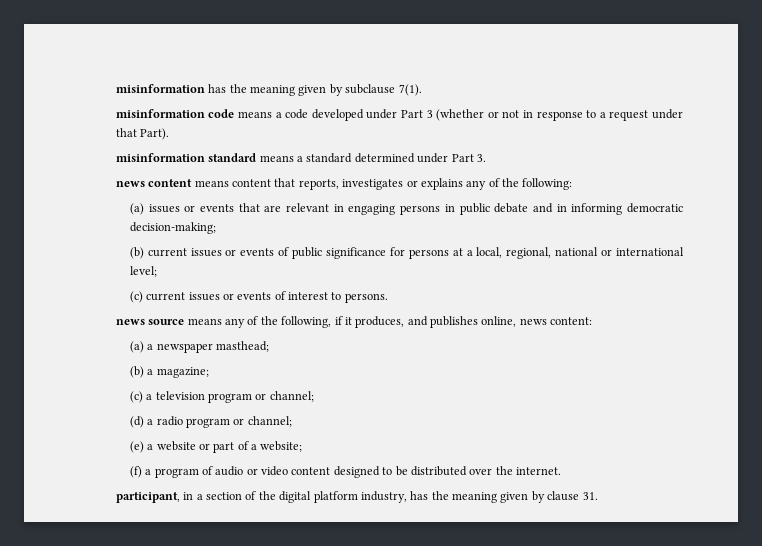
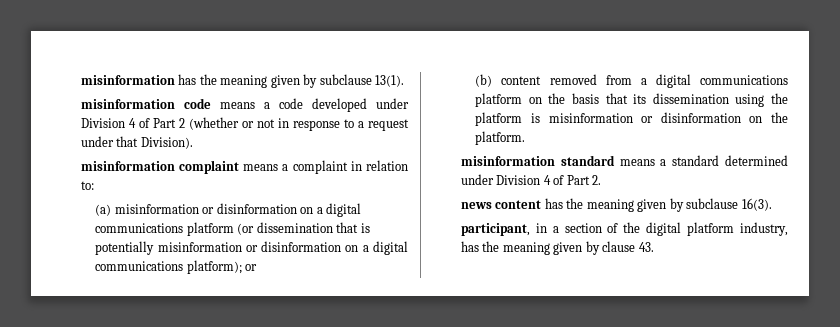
- misinformation has the meaning given by subclause 7(1).
+ misinformation has the meaning given by subclause 13(1).
- misinformation code means a code developed under Part 3 (whether or not in response to a request under that Part).
+ misinformation code means a code developed under Division 4 of Part 2 (whether or not in response to a request under that Division).
+ misinformation complaint means a complaint in relation to:
+ (a) misinformation or disinformation on a digital communications platform (or dissemination that is potentially misinformation or disinformation on a digital communications platform); or
+ (b) content removed from a digital communications platform on the basis that its dissemination using the platform is misinformation or disinformation on the platform.
- misinformation standard means a standard determined under Part 3.
- news content means content that reports, investigates or explains any of the following:
- (a) issues or events that are relevant in engaging persons in public debate and in informing democratic decision-making;
- (b) current issues or events of public significance for persons at a local, regional, national or international level;
- (c) current issues or events of interest to persons.
- news source means any of the following, if it produces, and publishes online, news content:
- (a) a newspaper masthead;
- (b) a magazine;
- (c) a television program or channel;
- (d) a radio program or channel;
- (e) a website or part of a website;
- (f) a program of audio or video content designed to be distributed over the internet.
+ misinformation standard means a standard determined under Division 4 of Part 2.
+ news content has the meaning given by subclause 16(3).
- participant, in a section of the digital platform industry, has the meaning given by clause 31.
+ participant, in a section of the digital platform industry, has the meaning given by clause 43.

